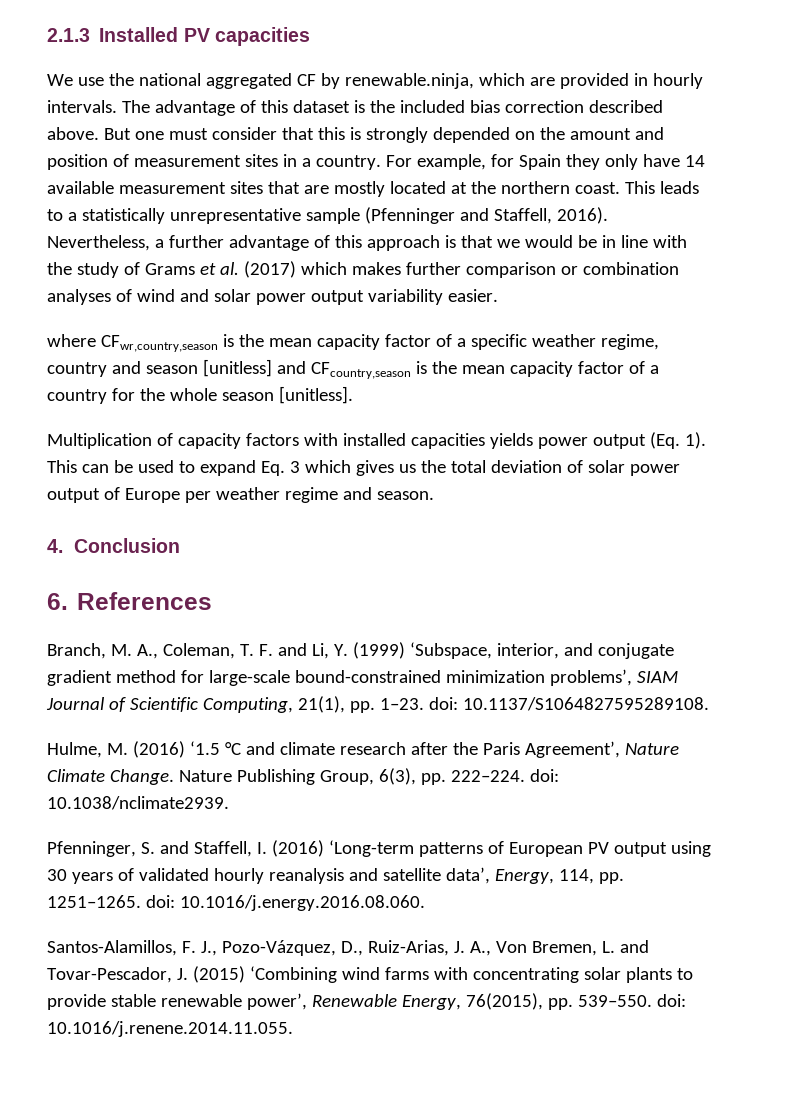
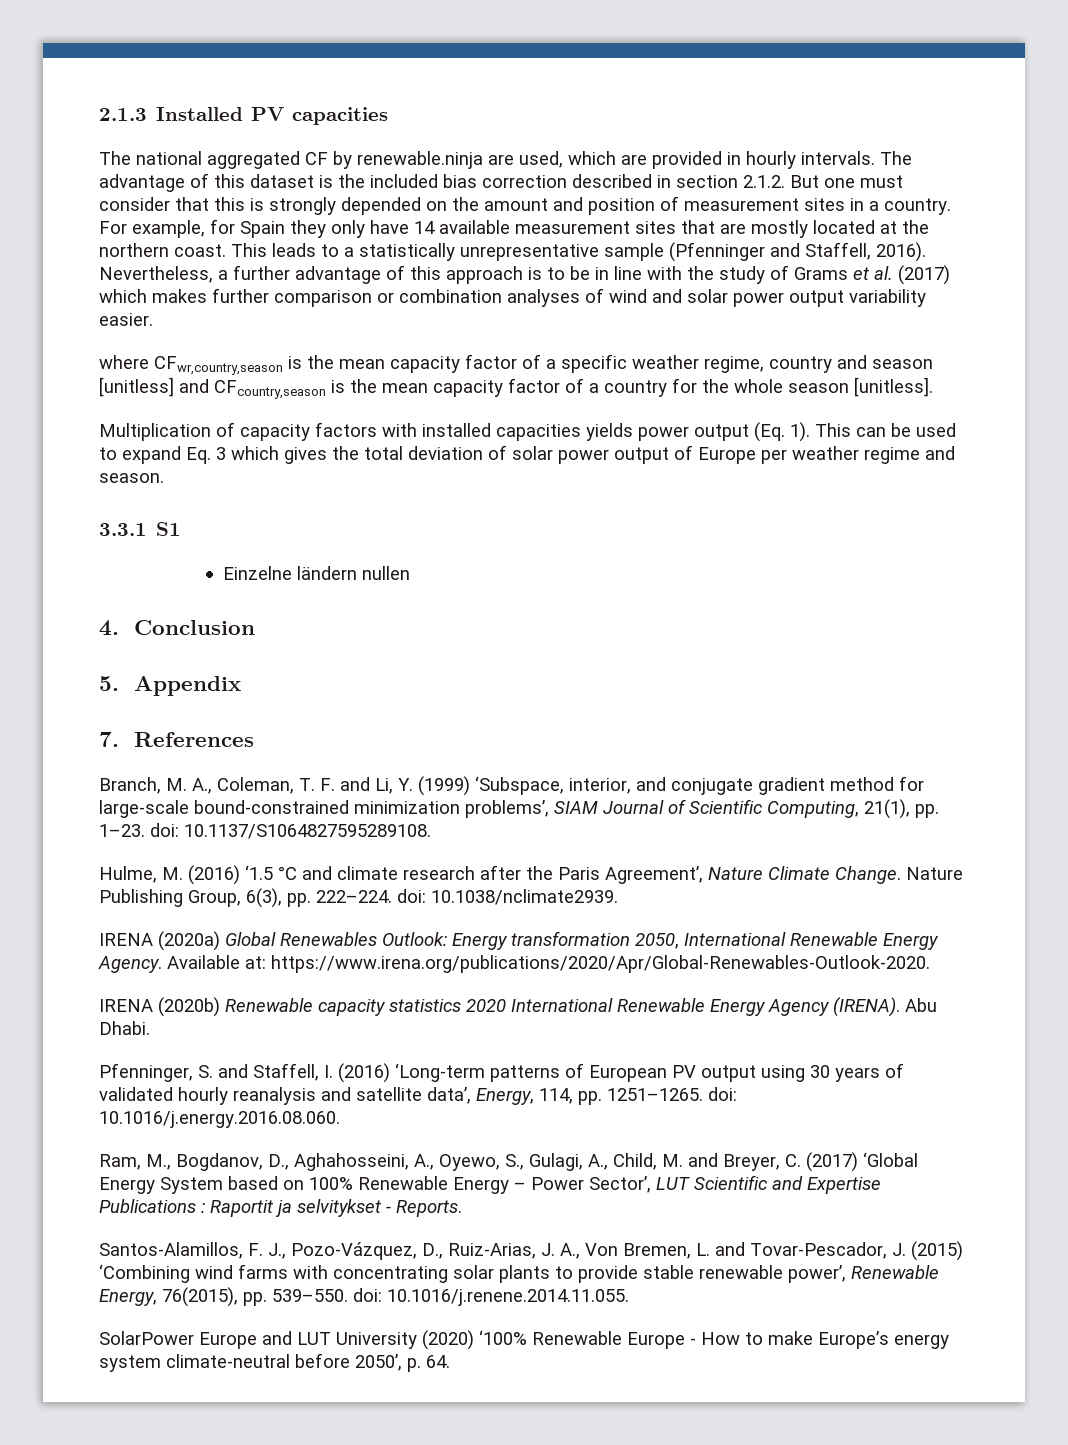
- We use the national aggregated CF by renewable.ninja, which are provided in hourly intervals.
+ The national aggregated CF by renewable.ninja are used, which are provided in hourly intervals.
- The advantage of this dataset is the included bias correction described above. But one must consider that this is strongly depended on the amount and position of measurement sites in a country.
+ The advantage of this dataset is the included bias correction described in section 2.1.2. But one must consider that this is strongly depended on the amount and position of measurement sites in a country.
- Nevertheless, a further advantage of this approach is that we would be in line with the study of Grams et al. (2017) which makes further comparison or combination analyses of wind and solar power output variability easier.
+ Nevertheless, a further advantage of this approach is to be in line with the study of Grams et al. (2017) which makes further comparison or combination analyses of wind and solar power output variability easier.
- This can be used to expand Eq. 3 which gives us the total deviation of solar power output of Europe per weather regime and season.
+ This can be used to expand Eq. 3 which gives the total deviation of solar power output of Europe per weather regime and season.
+ 3.3.1 S1
+ Einzelne ländern nullen
  4. Conclusion
- 6. References
+ 5. Appendix
+ 7. References
+ IRENA (2020a) Global Renewables Outlook: Energy transformation 2050, International Renewable Energy Agency. Available at: https://www.irena.org/publications/2020/Apr/Global-Renewables-Outlook-2020.
+ IRENA (2020b) Renewable capacity statistics 2020 International Renewable Energy Agency (IRENA). Abu Dhabi.
+ Ram, M., Bogdanov, D., Aghahosseini, A., Oyewo, S., Gulagi, A., Child, M. and Breyer, C. (2017) ‘Global Energy System based on 100% Renewable Energy – Power Sector’, LUT Scientific and Expertise Publications : Raportit ja selvitykset - Reports.
+ SolarPower Europe and LUT University (2020) ‘100% Renewable Europe - How to make Europe’s energy system climate-neutral before 2050’, p. 64.

